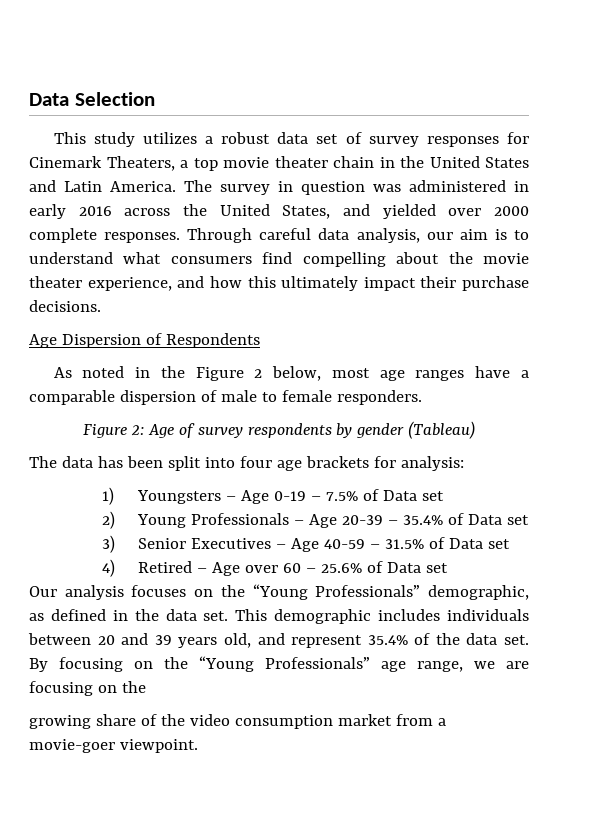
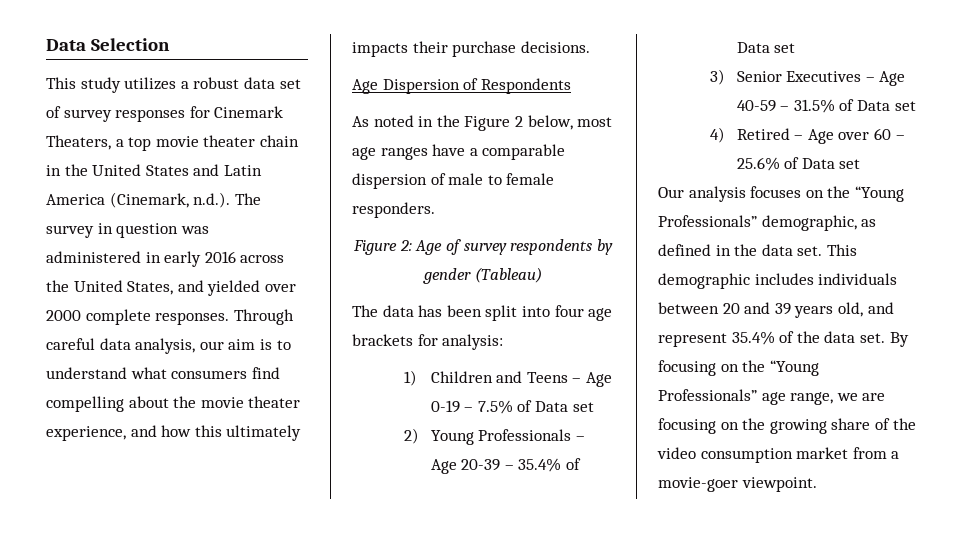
- This study utilizes a robust data set of survey responses for Cinemark Theaters, a top movie theater chain in the United States and Latin America. The survey in question was administered in early 2016 across the United States, and yielded over 2000 complete responses.
+ This study utilizes a robust data set of survey responses for Cinemark Theaters, a top movie theater chain in the United States and Latin America (Cinemark, n.d.). The survey in question was administered in early 2016 across the United States, and yielded over 2000 complete responses.
- Through careful data analysis, our aim is to understand what consumers find compelling about the movie theater experience, and how this ultimately impact their purchase decisions.
+ Through careful data analysis, our aim is to understand what consumers find compelling about the movie theater experience, and how this ultimately impacts their purchase decisions.
- 1) Youngsters – Age 0-19 – 7.5% of Data set
+ 1) Children and Teens – Age 0-19 – 7.5% of Data set
- By focusing on the “Young Professionals” age range, we are focusing on the
- growing share of the video consumption market from a movie-goer viewpoint.
+ By focusing on the “Young Professionals” age range, we are focusing on the growing share of the video consumption market from a movie-goer viewpoint.

